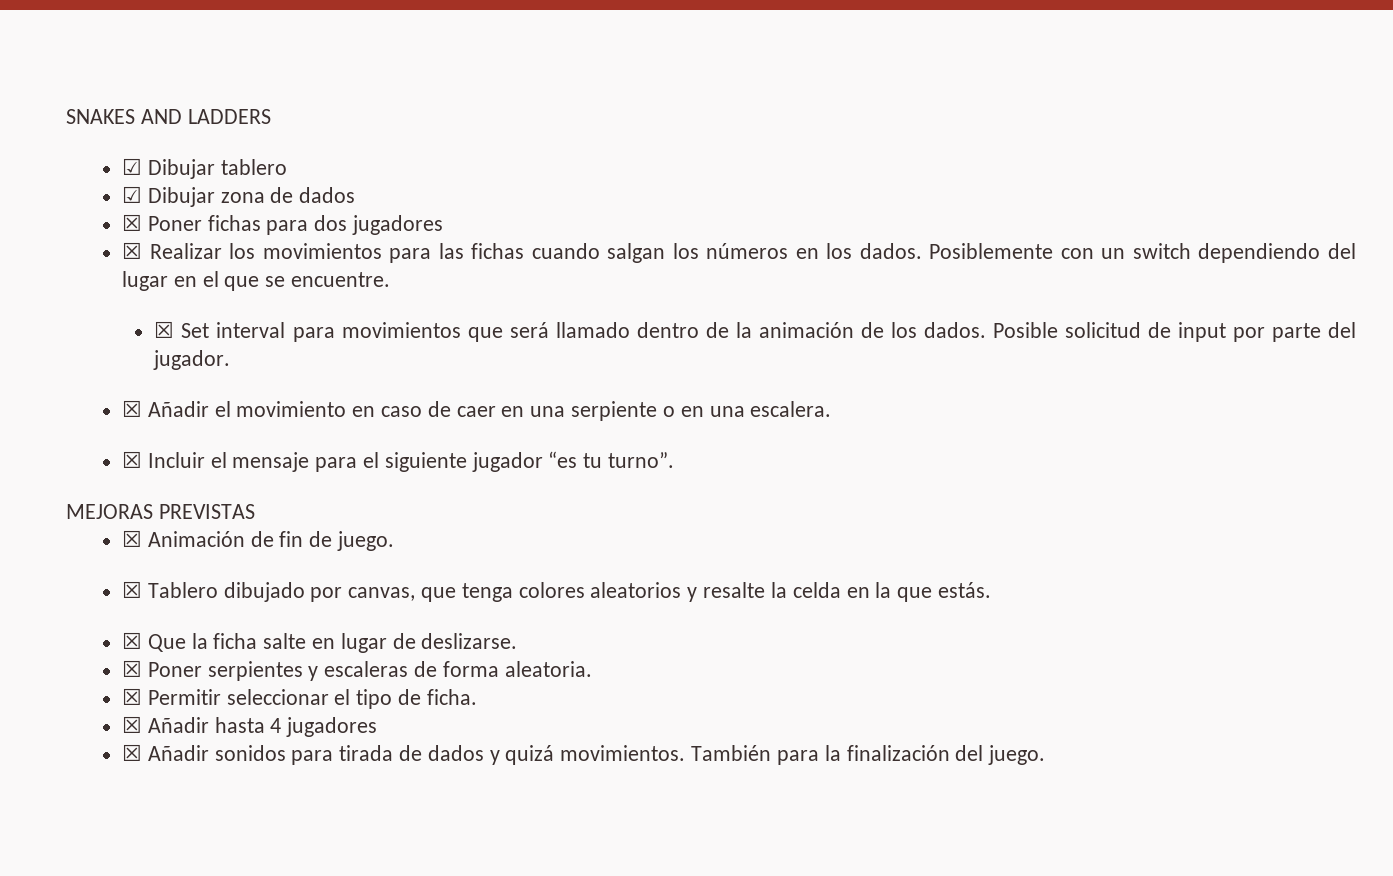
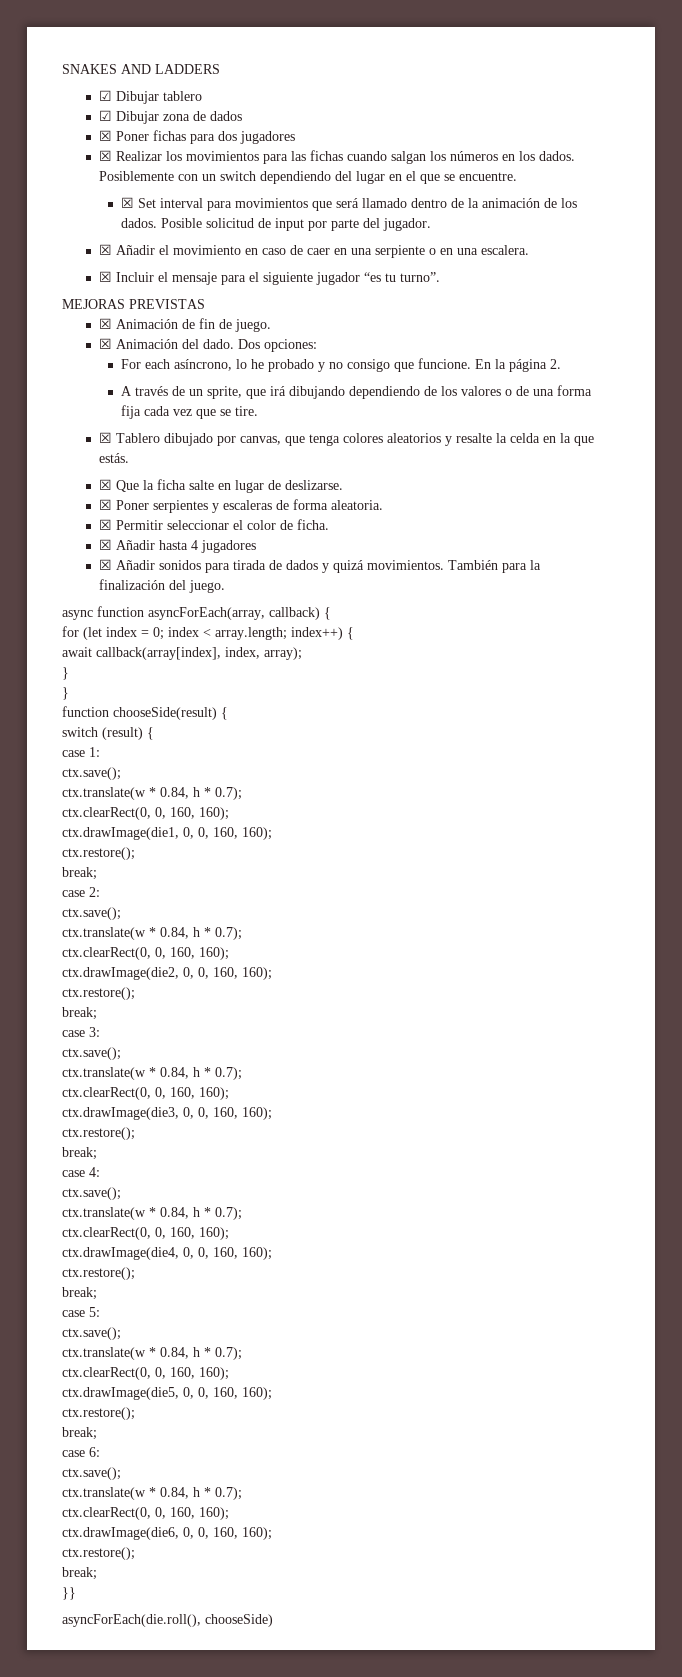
+ ☒ Animación del dado. Dos opciones:
+ For each asíncrono, lo he probado y no consigo que funcione. En la página 2.
+ A través de un sprite, que irá dibujando dependiendo de los valores o de una forma fija cada vez que se tire.
- ☒ Permitir seleccionar el tipo de ficha.
+ ☒ Permitir seleccionar el color de ficha.
+ async function asyncForEach(array, callback) {
+ for (let index = 0; index < array.length; index++) {
+ await callback(array[index], index, array);
+ }
+ }
+ function chooseSide(result) {
+ switch (result) {
+ case 1:
+ ctx.save();
+ ctx.translate(w * 0.84, h * 0.7);
+ ctx.clearRect(0, 0, 160, 160);
+ ctx.drawImage(die1, 0, 0, 160, 160);
+ ctx.restore();
+ break;
+ case 2:
+ ctx.save();
+ ctx.translate(w * 0.84, h * 0.7);
+ ctx.clearRect(0, 0, 160, 160);
+ ctx.drawImage(die2, 0, 0, 160, 160);
+ ctx.restore();
+ break;
+ case 3:
+ ctx.save();
+ ctx.translate(w * 0.84, h * 0.7);
+ ctx.clearRect(0, 0, 160, 160);
+ ctx.drawImage(die3, 0, 0, 160, 160);
+ ctx.restore();
+ break;
+ case 4:
+ ctx.save();
+ ctx.translate(w * 0.84, h * 0.7);
+ ctx.clearRect(0, 0, 160, 160);
+ ctx.drawImage(die4, 0, 0, 160, 160);
+ ctx.restore();
+ break;
+ case 5:
+ ctx.save();
+ ctx.translate(w * 0.84, h * 0.7);
+ ctx.clearRect(0, 0, 160, 160);
+ ctx.drawImage(die5, 0, 0, 160, 160);
+ ctx.restore();
+ break;
+ case 6:
+ ctx.save();
+ ctx.translate(w * 0.84, h * 0.7);
+ ctx.clearRect(0, 0, 160, 160);
+ ctx.drawImage(die6, 0, 0, 160, 160);
+ ctx.restore();
+ break;
+ }}
+ asyncForEach(die.roll(), chooseSide)

